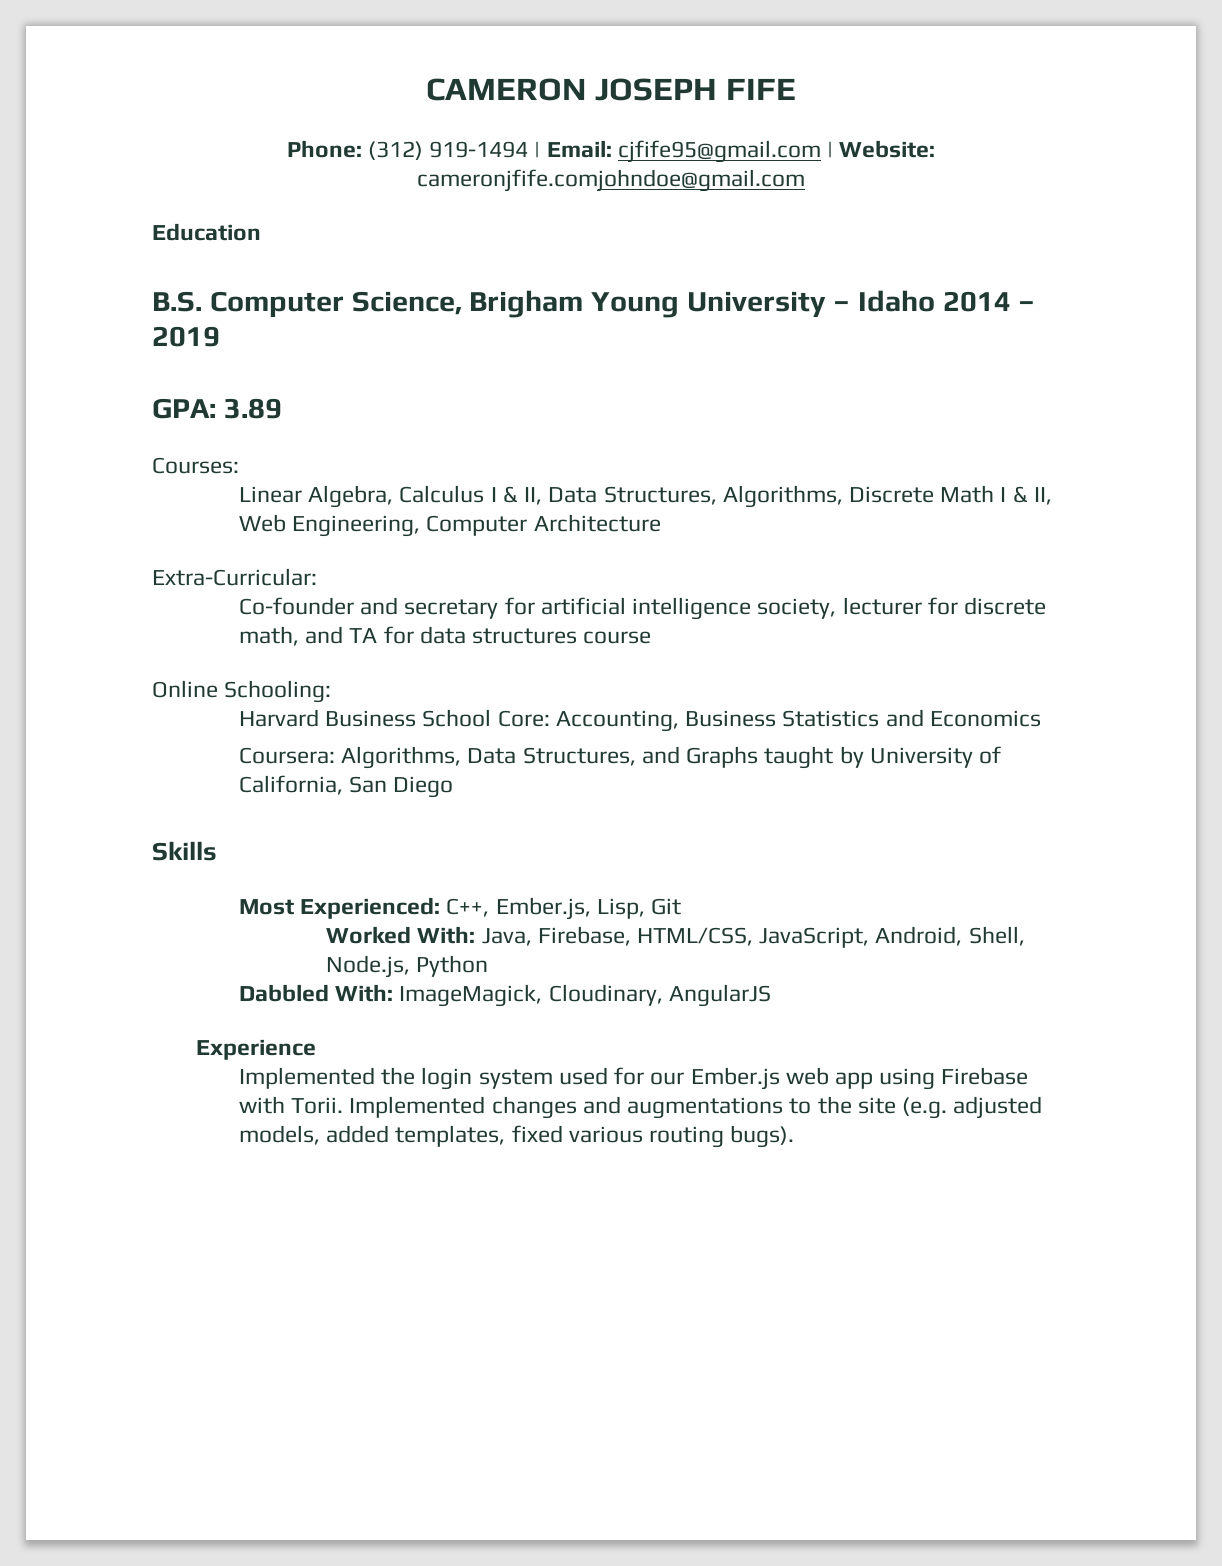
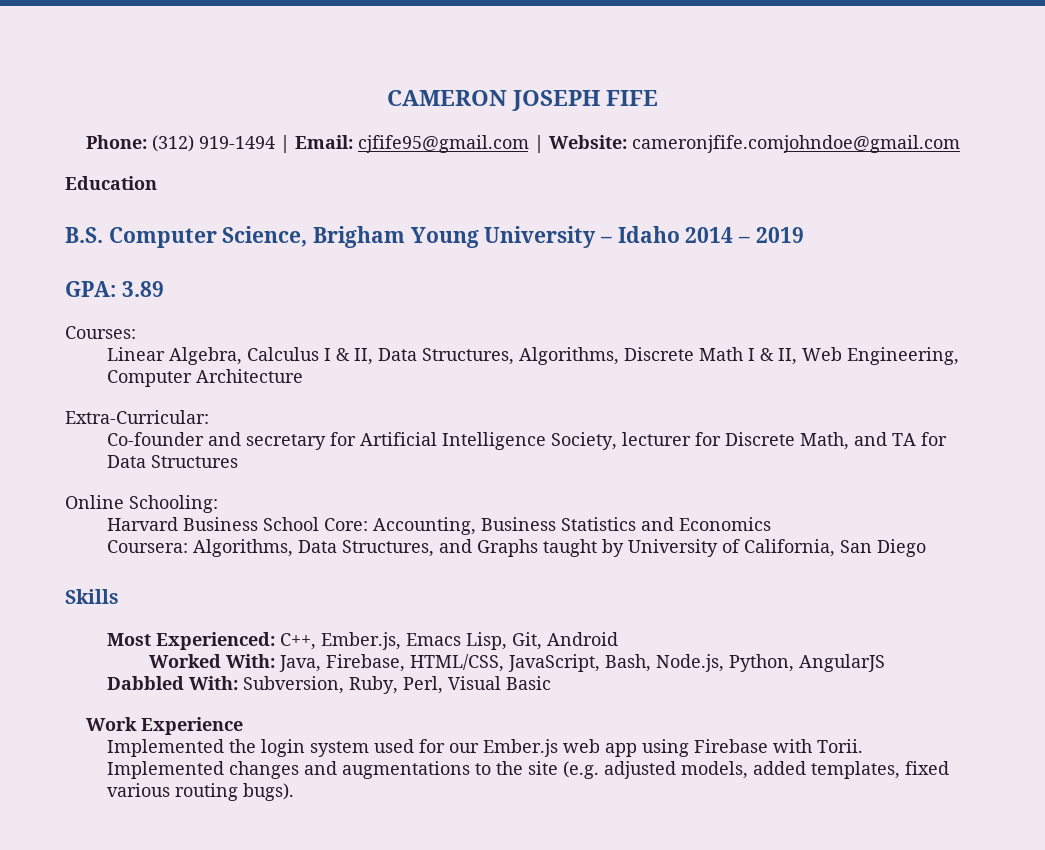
- Co-founder and secretary for artificial intelligence society, lecturer for discrete math, and TA for data structures course
+ Co-founder and secretary for Artificial Intelligence Society, lecturer for Discrete Math, and TA for Data Structures
- Most Experienced: C++, Ember.js, Lisp, Git
+ Most Experienced: C++, Ember.js, Emacs Lisp, Git, Android
- Worked With: Java, Firebase, HTML/CSS, JavaScript, Android, Shell, Node.js, Python
- Dabbled With: ImageMagick, Cloudinary, AngularJS
- Experience
+ Worked With: Java, Firebase, HTML/CSS, JavaScript, Bash, Node.js, Python, AngularJS
+ Dabbled With: Subversion, Ruby, Perl, Visual Basic
+ Work Experience

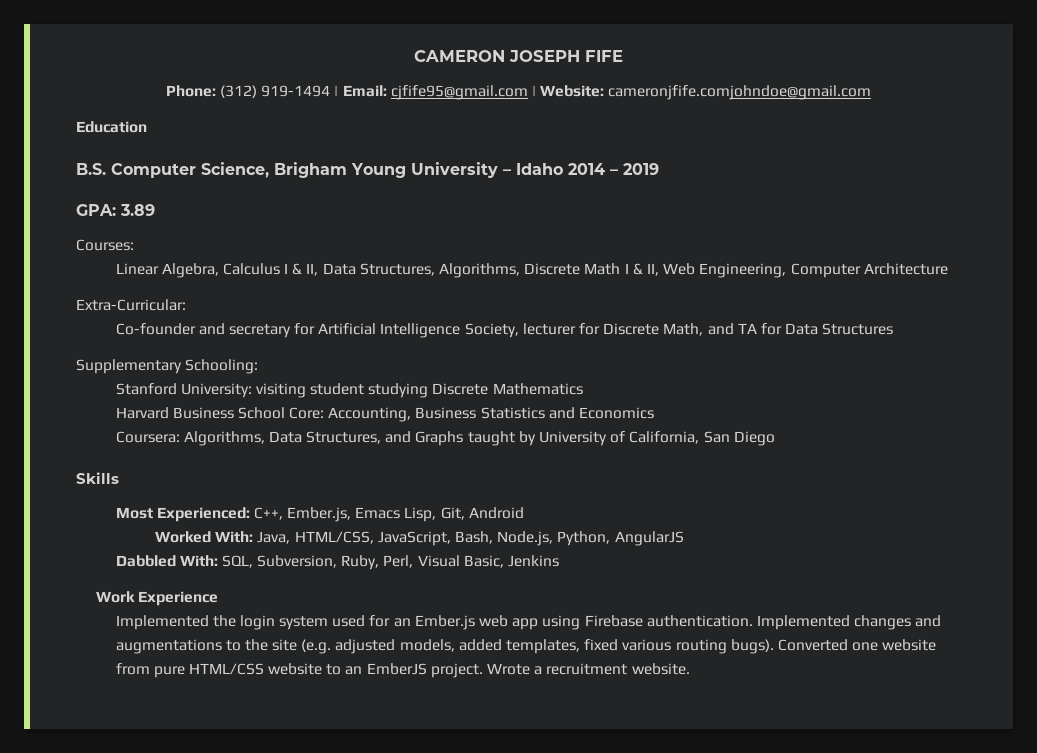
- Online Schooling:
+ Supplementary Schooling:
+ Stanford University: visiting student studying Discrete Mathematics
- Worked With: Java, Firebase, HTML/CSS, JavaScript, Bash, Node.js, Python, AngularJS
+ Worked With: Java, HTML/CSS, JavaScript, Bash, Node.js, Python, AngularJS
- Dabbled With: Subversion, Ruby, Perl, Visual Basic
+ Dabbled With: SQL, Subversion, Ruby, Perl, Visual Basic, Jenkins
- Implemented the login system used for our Ember.js web app using Firebase with Torii.
+ Implemented the login system used for an Ember.js web app using Firebase authentication.
+ Converted one website from pure HTML/CSS website to an EmberJS project. Wrote a recruitment website.

